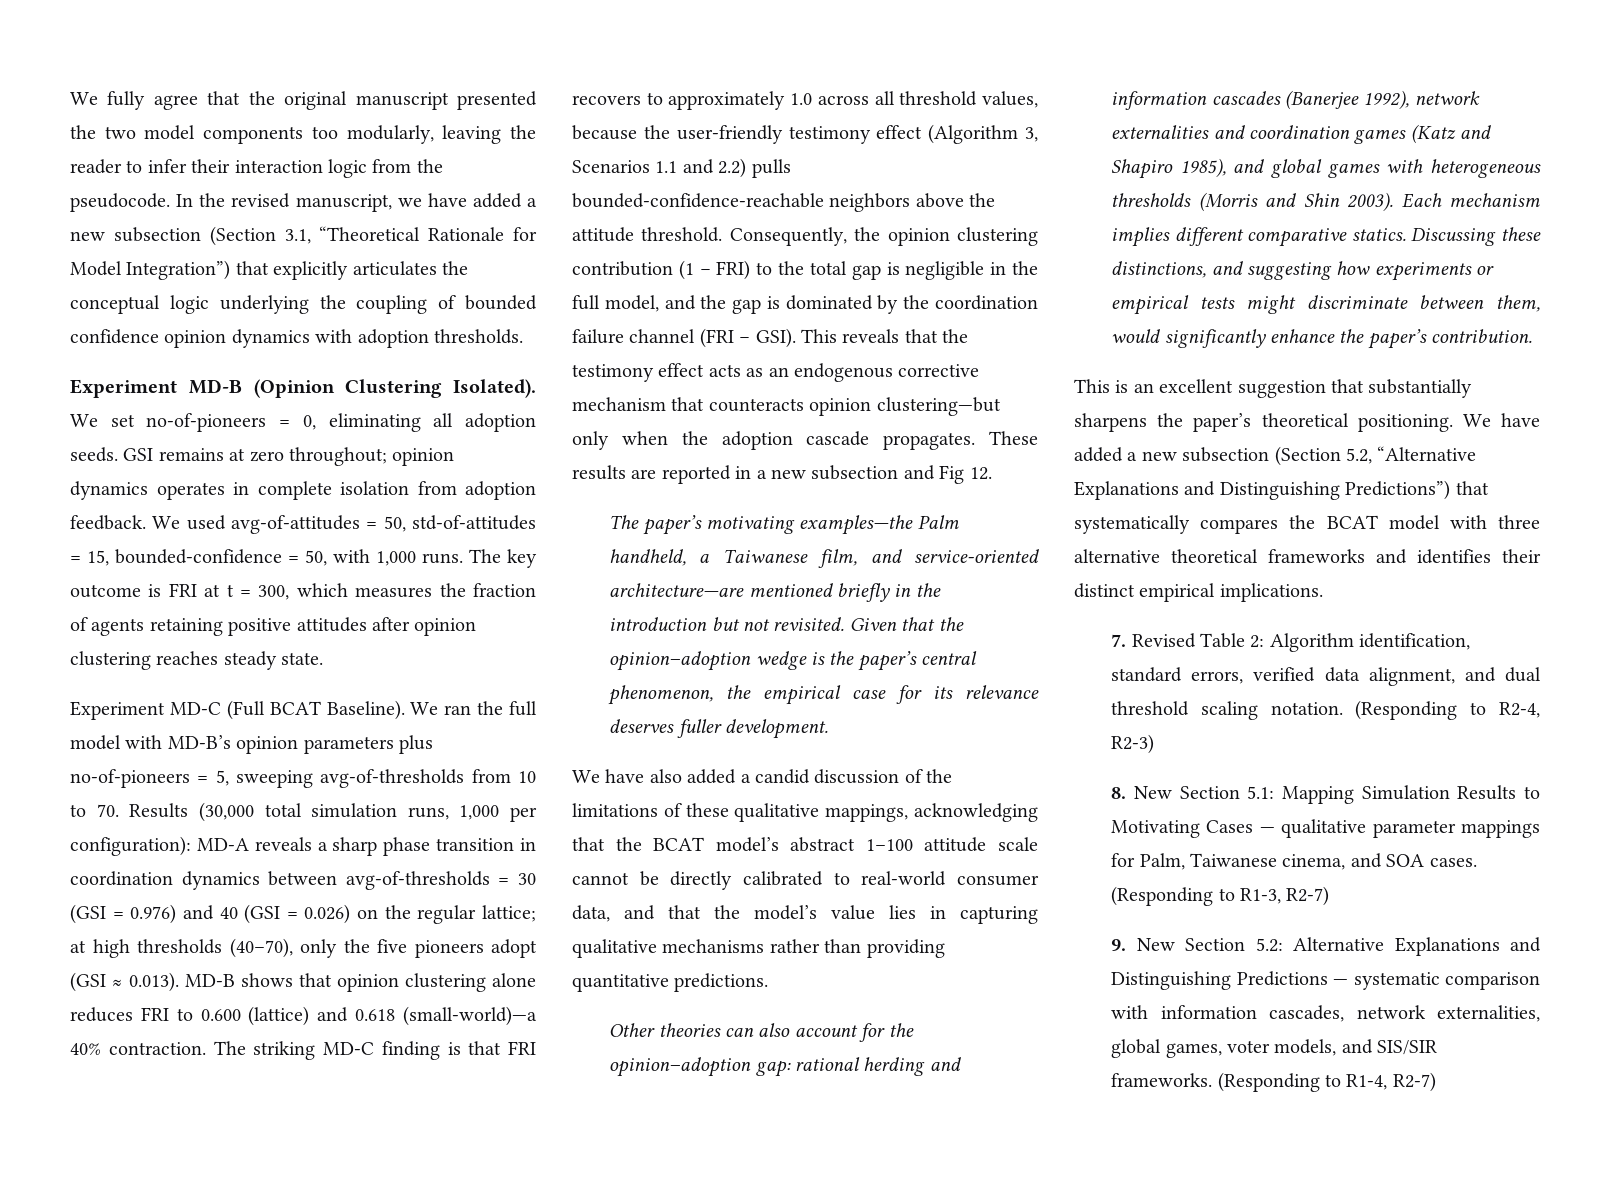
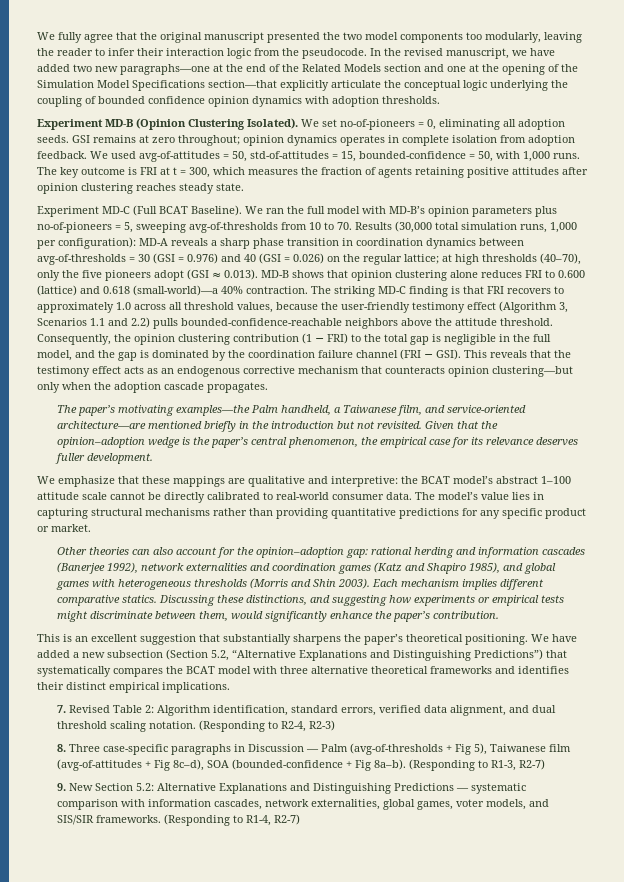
- In the revised manuscript, we have added a new subsection (Section 3.1, “Theoretical Rationale for Model Integration”) that explicitly articulates the conceptual logic underlying the coupling of bounded confidence opinion dynamics with adoption thresholds.
+ In the revised manuscript, we have added two new paragraphs—one at the end of the Related Models section and one at the opening of the Simulation Model Specifications section—that explicitly articulate the conceptual logic underlying the coupling of bounded confidence opinion dynamics with adoption thresholds.
- These results are reported in a new subsection and Fig 12.
- We have also added a candid discussion of the limitations of these qualitative mappings, acknowledging that the BCAT model’s abstract 1–100 attitude scale cannot be directly calibrated to real-world consumer data, and that the model’s value lies in capturing qualitative mechanisms rather than providing quantitative predictions.
+ We emphasize that these mappings are qualitative and interpretive: the BCAT model’s abstract 1–100 attitude scale cannot be directly calibrated to real-world consumer data. The model’s value lies in capturing structural mechanisms rather than providing quantitative predictions for any specific product or market.
- 8. New Section 5.1: Mapping Simulation Results to Motivating Cases — qualitative parameter mappings for Palm, Taiwanese cinema, and SOA cases.
+ 8. Three case-specific paragraphs in Discussion — Palm (avg-of-thresholds + Fig 5), Taiwanese film (avg-of-attitudes + Fig 8c–d), SOA (bounded-confidence + Fig 8a–b).

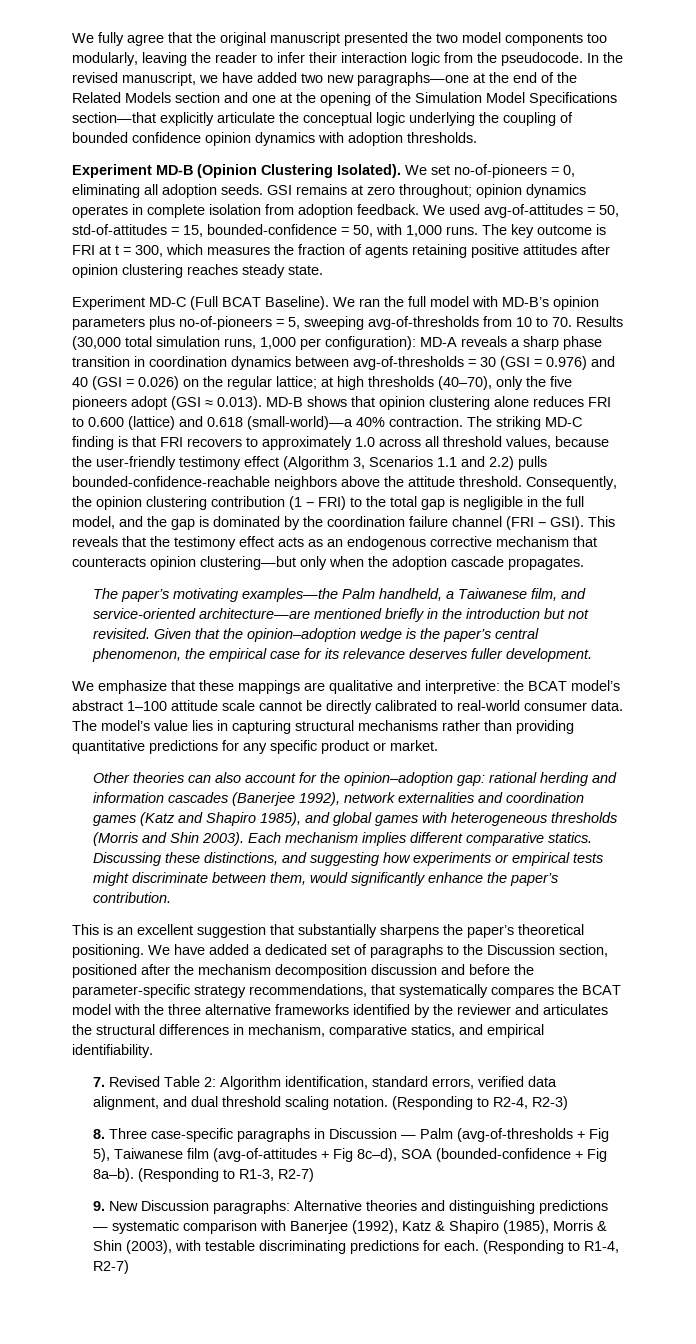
- We have added a new subsection (Section 5.2, “Alternative Explanations and Distinguishing Predictions”) that systematically compares the BCAT model with three alternative theoretical frameworks and identifies their distinct empirical implications.
+ We have added a dedicated set of paragraphs to the Discussion section, positioned after the mechanism decomposition discussion and before the parameter-specific strategy recommendations, that systematically compares the BCAT model with the three alternative frameworks identified by the reviewer and articulates the structural differences in mechanism, comparative statics, and empirical identifiability.
- 9. New Section 5.2: Alternative Explanations and Distinguishing Predictions — systematic comparison with information cascades, network externalities, global games, voter models, and SIS/SIR frameworks.
+ 9. New Discussion paragraphs: Alternative theories and distinguishing predictions — systematic comparison with Banerjee (1992), Katz & Shapiro (1985), Morris & Shin (2003), with testable discriminating predictions for each.

